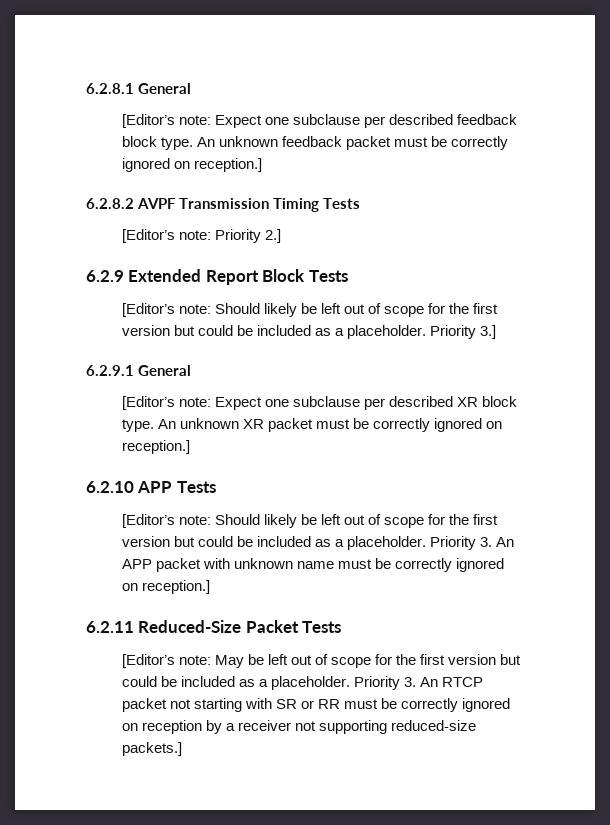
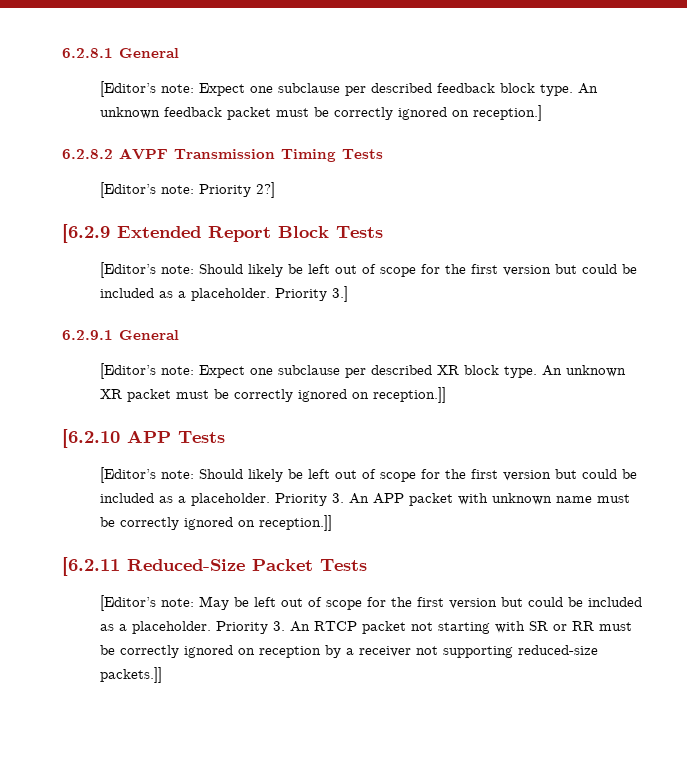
- [Editor’s note: Priority 2.]
- 6.2.9 Extended Report Block Tests
+ [Editor’s note: Priority 2?]
+ [6.2.9 Extended Report Block Tests
- An unknown XR packet must be correctly ignored on reception.]
- 6.2.10 APP Tests
+ An unknown XR packet must be correctly ignored on reception.]]
+ [6.2.10 APP Tests
- Priority 3. An APP packet with unknown name must be correctly ignored on reception.]
- 6.2.11 Reduced-Size Packet Tests
+ Priority 3. An APP packet with unknown name must be correctly ignored on reception.]]
+ [6.2.11 Reduced-Size Packet Tests
- Priority 3. An RTCP packet not starting with SR or RR must be correctly ignored on reception by a receiver not supporting reduced-size packets.]
+ Priority 3. An RTCP packet not starting with SR or RR must be correctly ignored on reception by a receiver not supporting reduced-size packets.]]

